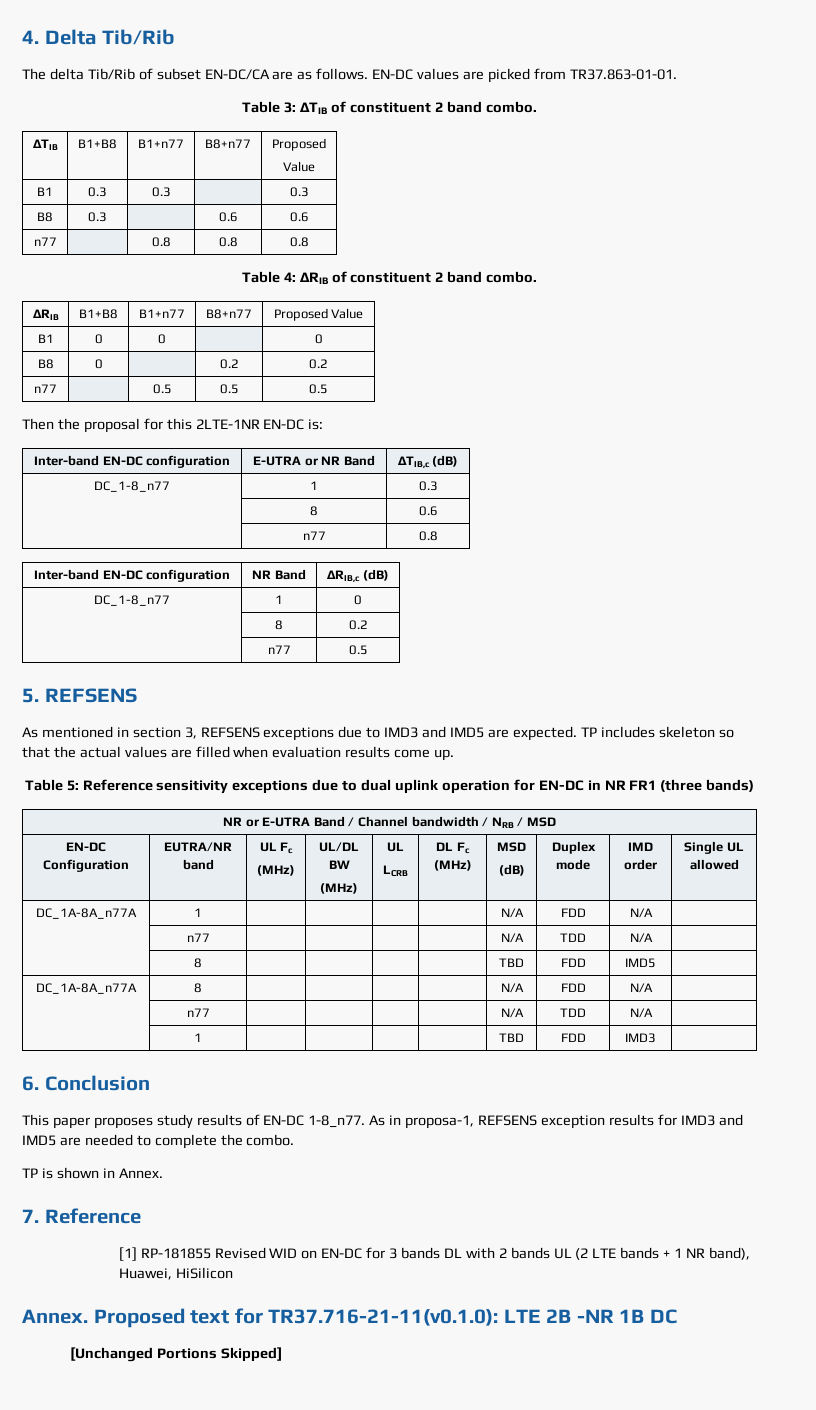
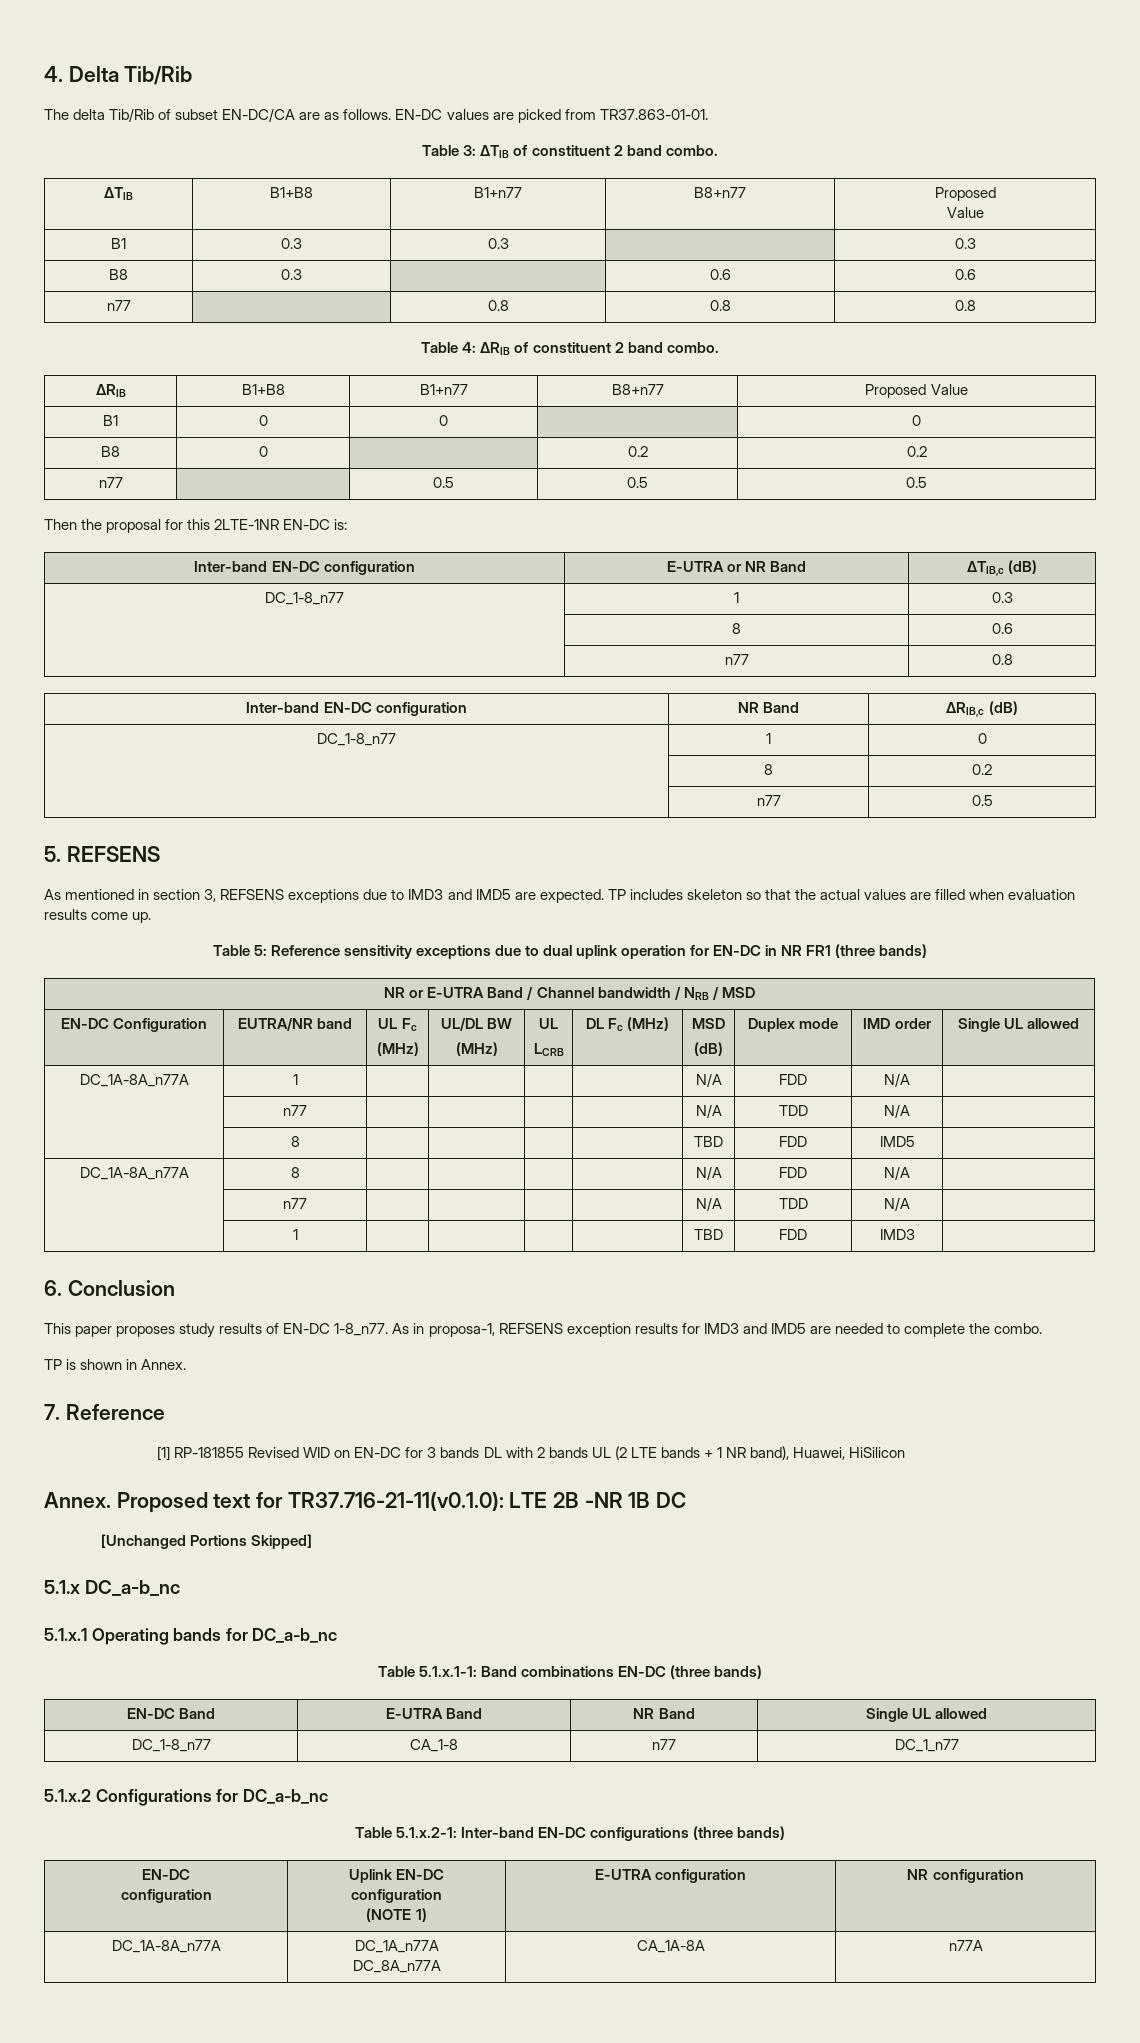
+ 5.1.x DC_a-b_nc
+ 5.1.x.1 Operating bands for DC_a-b_nc
+ Table 5.1.x.1-1: Band combinations EN-DC (three bands)
+ EN-DC Band | E-UTRA Band | NR Band | Single UL allowed
+ DC_1-8_n77 | CA_1-8 | n77 | DC_1_n77
+ 5.1.x.2 Configurations for DC_a-b_nc
+ Table 5.1.x.2-1: Inter-band EN-DC configurations (three bands)
+ EN-DC
+ configuration | Uplink EN-DC
+ configuration
+ (NOTE 1) | E-UTRA configuration | NR configuration
+ DC_1A-8A_n77A | DC_1A_n77A
+ DC_8A_n77A | CA_1A-8A | n77A

